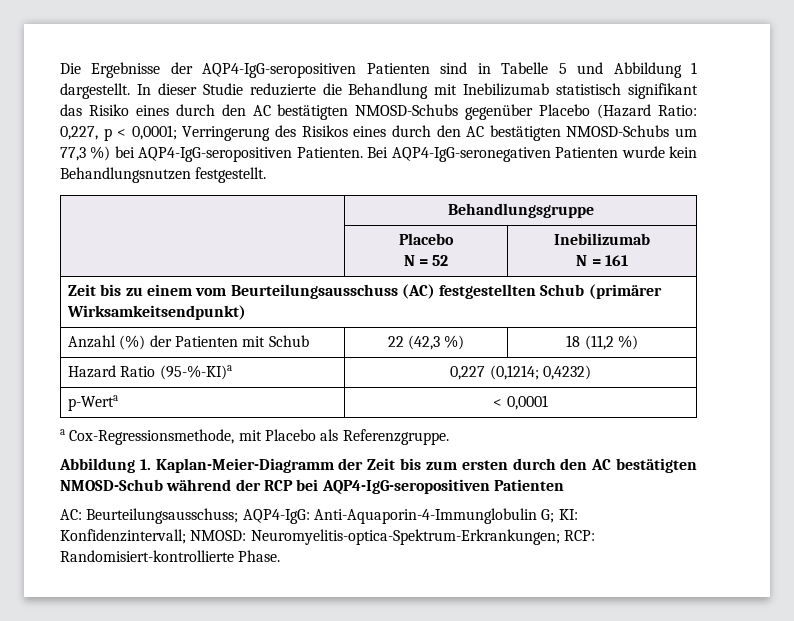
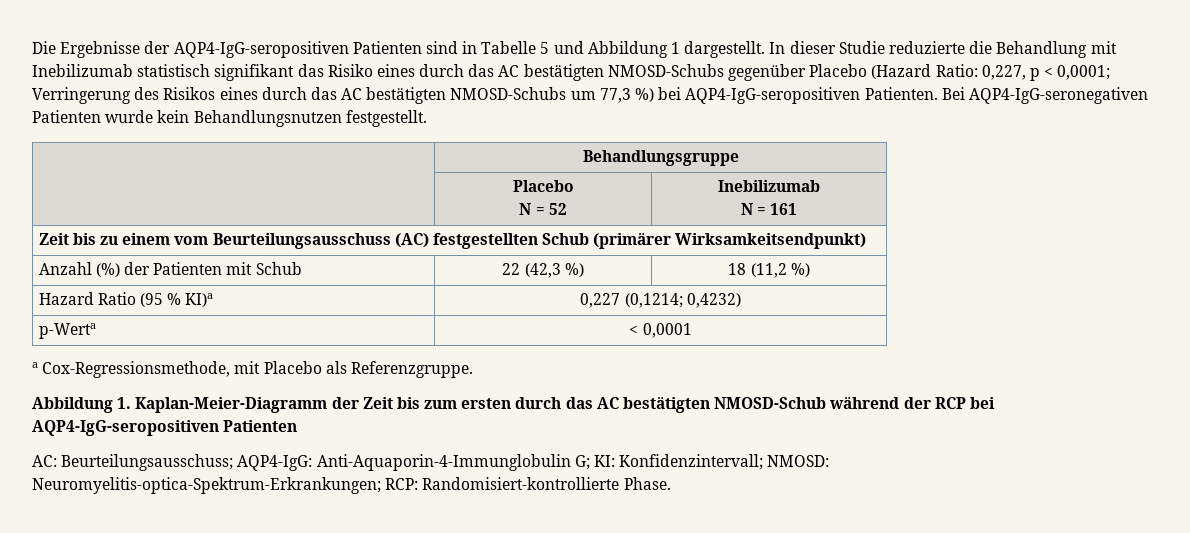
- In dieser Studie reduzierte die Behandlung mit Inebilizumab statistisch signifikant das Risiko eines durch den AC bestätigten NMOSD-Schubs gegenüber Placebo (Hazard Ratio: 0,227, p < 0,0001; Verringerung des Risikos eines durch den AC bestätigten NMOSD-Schubs um 77,3 %) bei AQP4-IgG-seropositiven Patienten.
+ In dieser Studie reduzierte die Behandlung mit Inebilizumab statistisch signifikant das Risiko eines durch das AC bestätigten NMOSD-Schubs gegenüber Placebo (Hazard Ratio: 0,227, p < 0,0001; Verringerung des Risikos eines durch das AC bestätigten NMOSD-Schubs um 77,3 %) bei AQP4-IgG-seropositiven Patienten.
- Hazard Ratio (95-%-KI)a | 0,227 (0,1214; 0,4232)
+ Hazard Ratio (95 % KI)a | 0,227 (0,1214; 0,4232)
- Abbildung 1. Kaplan-Meier-Diagramm der Zeit bis zum ersten durch den AC bestätigten NMOSD-Schub während der RCP bei AQP4-IgG-seropositiven Patienten
+ Abbildung 1. Kaplan-Meier-Diagramm der Zeit bis zum ersten durch das AC bestätigten NMOSD-Schub während der RCP bei AQP4-IgG-seropositiven Patienten

